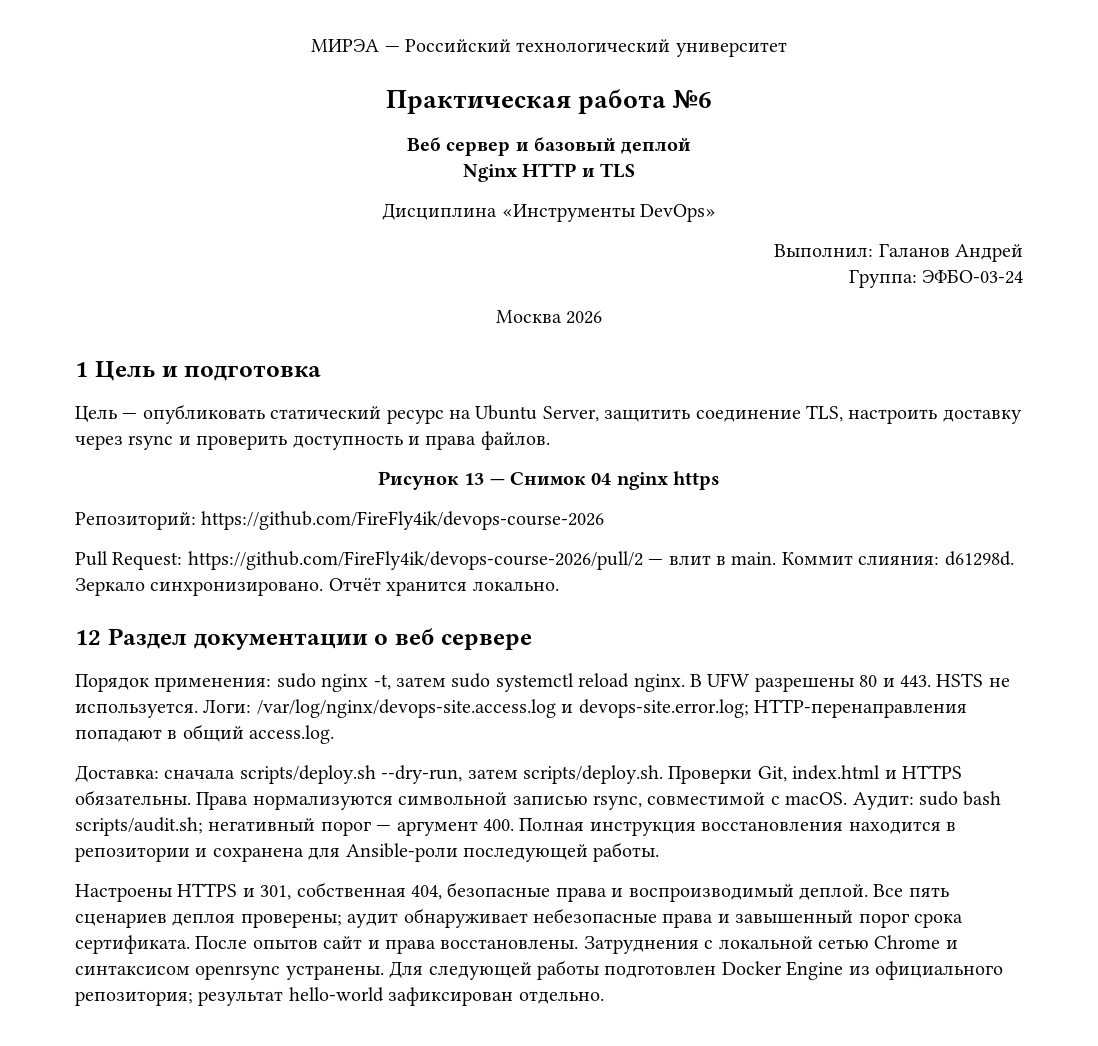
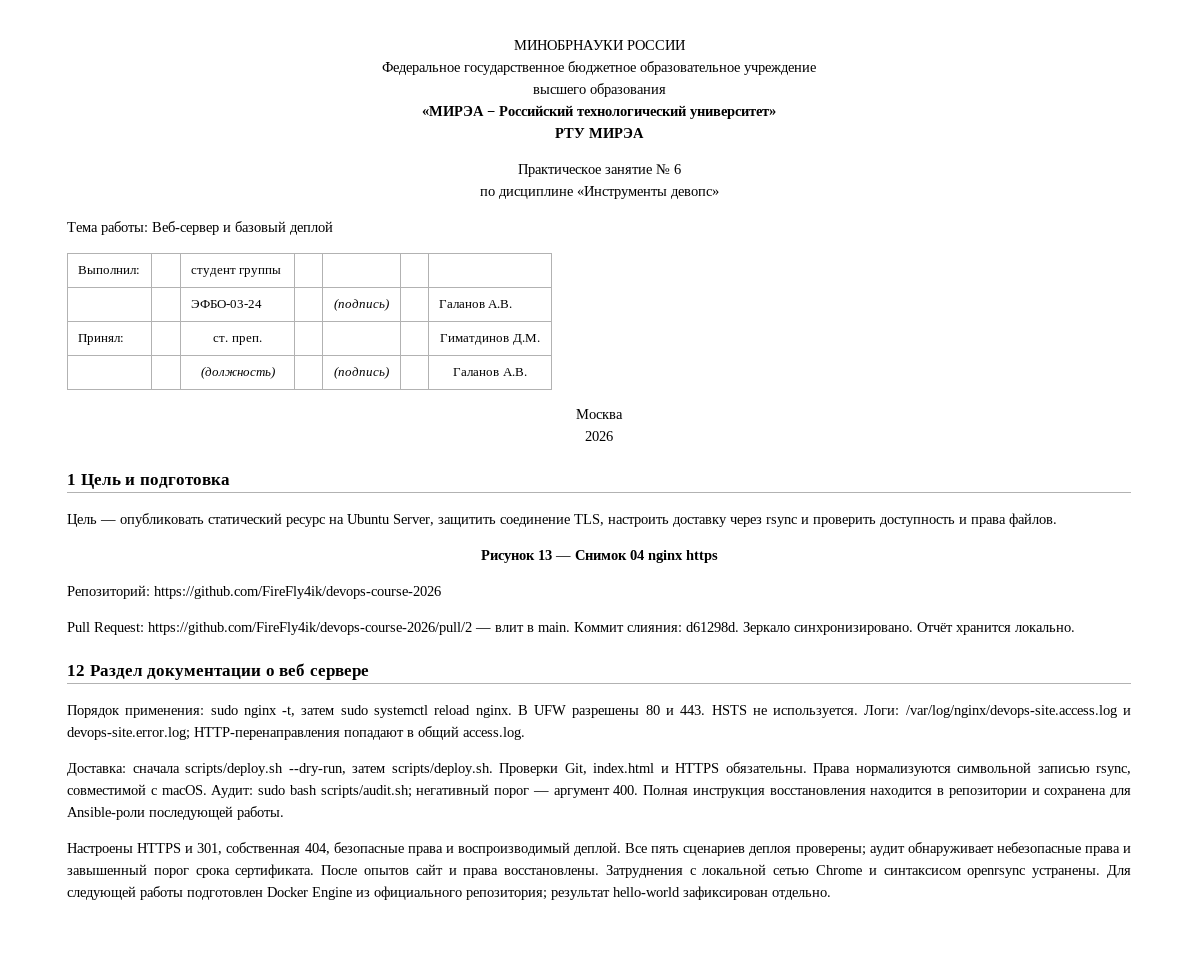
- МИРЭА — Российский технологический университет
- Практическая работа №6
- Веб сервер и базовый деплой
- Nginx HTTP и TLS
- Дисциплина «Инструменты DevOps»
- Выполнил: Галанов Андрей
- Группа: ЭФБО-03-24
+ МИНОБРНАУКИ РОССИИ
+ Федеральное государственное бюджетное образовательное учреждение
+ высшего образования
+ «МИРЭА − Российский технологический университет»
+ РТУ МИРЭА
+ Практическое занятие № 6
+ по дисциплине «Инструменты девопс»
+ Тема работы: Веб-сервер и базовый деплой
+ Выполнил: | | студент группы | | | |
+ | | ЭФБО-03-24 | | (подпись) | | Галанов А.В.
+ Принял: | | ст. преп. | | | | Гиматдинов Д.М.
+ | | (должность) | | (подпись) | | Галанов А.В.
- Москва 2026
+ Москва
+ 2026

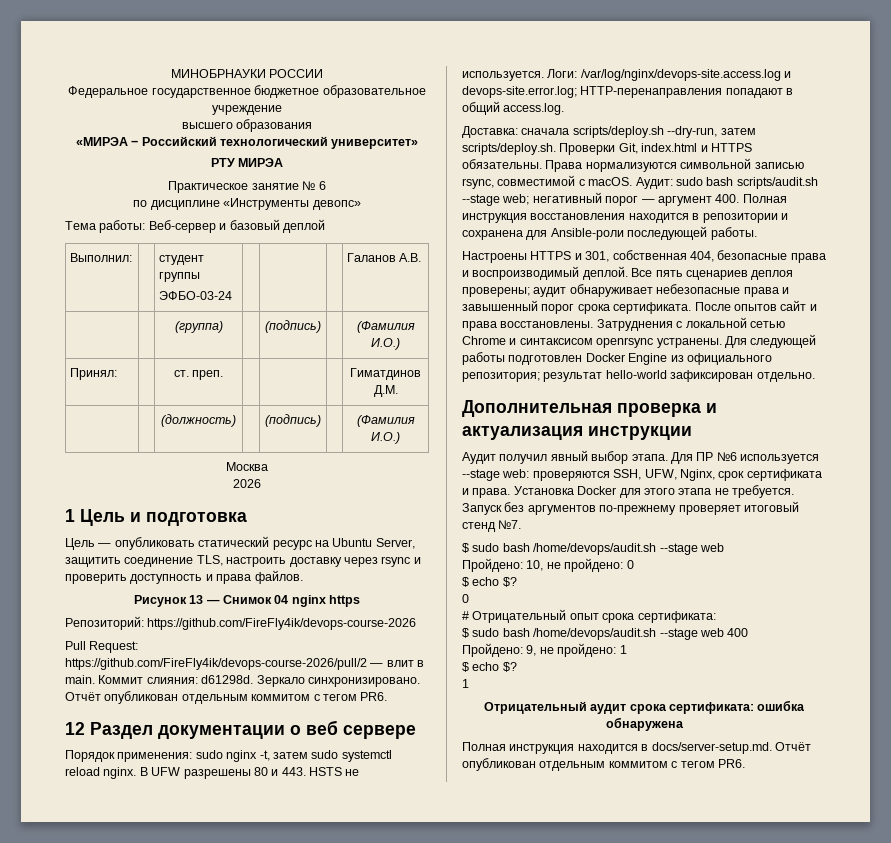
- Выполнил: | | студент группы | | | |
- | | ЭФБО-03-24 | | (подпись) | | Галанов А.В.
+ Выполнил: | | студент группы
+ ЭФБО-03-24 | | | | Галанов А.В.
+ | | (группа) | | (подпись) | | (Фамилия И.О.)
- | | (должность) | | (подпись) | | Галанов А.В.
+ | | (должность) | | (подпись) | | (Фамилия И.О.)
- Зеркало синхронизировано. Отчёт хранится локально.
+ Зеркало синхронизировано. Отчёт опубликован отдельным коммитом с тегом PR6.
- Аудит: sudo bash scripts/audit.sh; негативный порог — аргумент 400. Полная инструкция восстановления находится в репозитории и сохранена для Ansible-роли последующей работы.
+ Аудит: sudo bash scripts/audit.sh --stage web; негативный порог — аргумент 400. Полная инструкция восстановления находится в репозитории и сохранена для Ansible-роли последующей работы.
+ Дополнительная проверка и актуализация инструкции
+ Аудит получил явный выбор этапа. Для ПР №6 используется --stage web: проверяются SSH, UFW, Nginx, срок сертификата и права. Установка Docker для этого этапа не требуется. Запуск без аргументов по-прежнему проверяет итоговый стенд №7.
+ $ sudo bash /home/devops/audit.sh --stage web
+ Пройдено: 10, не пройдено: 0
+ $ echo $?
+ 0
+ # Отрицательный опыт срока сертификата:
+ $ sudo bash /home/devops/audit.sh --stage web 400
+ Пройдено: 9, не пройдено: 1
+ $ echo $?
+ 1
+ Отрицательный аудит срока сертификата: ошибка обнаружена
+ Полная инструкция находится в docs/server-setup.md. Отчёт опубликован отдельным коммитом с тегом PR6.

